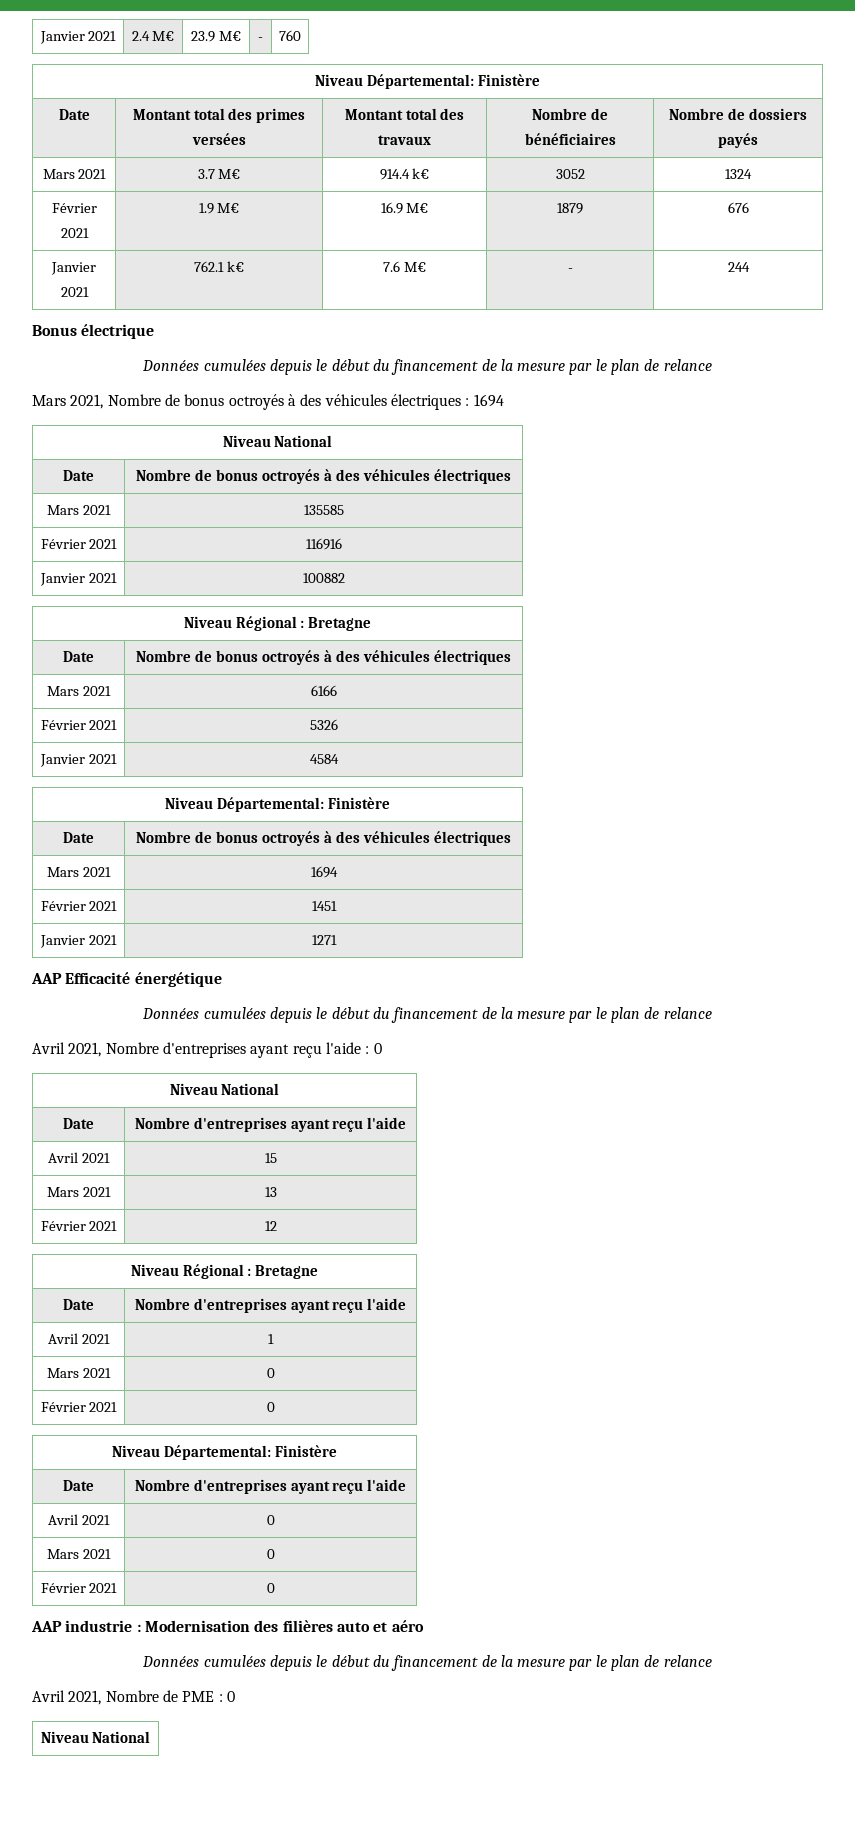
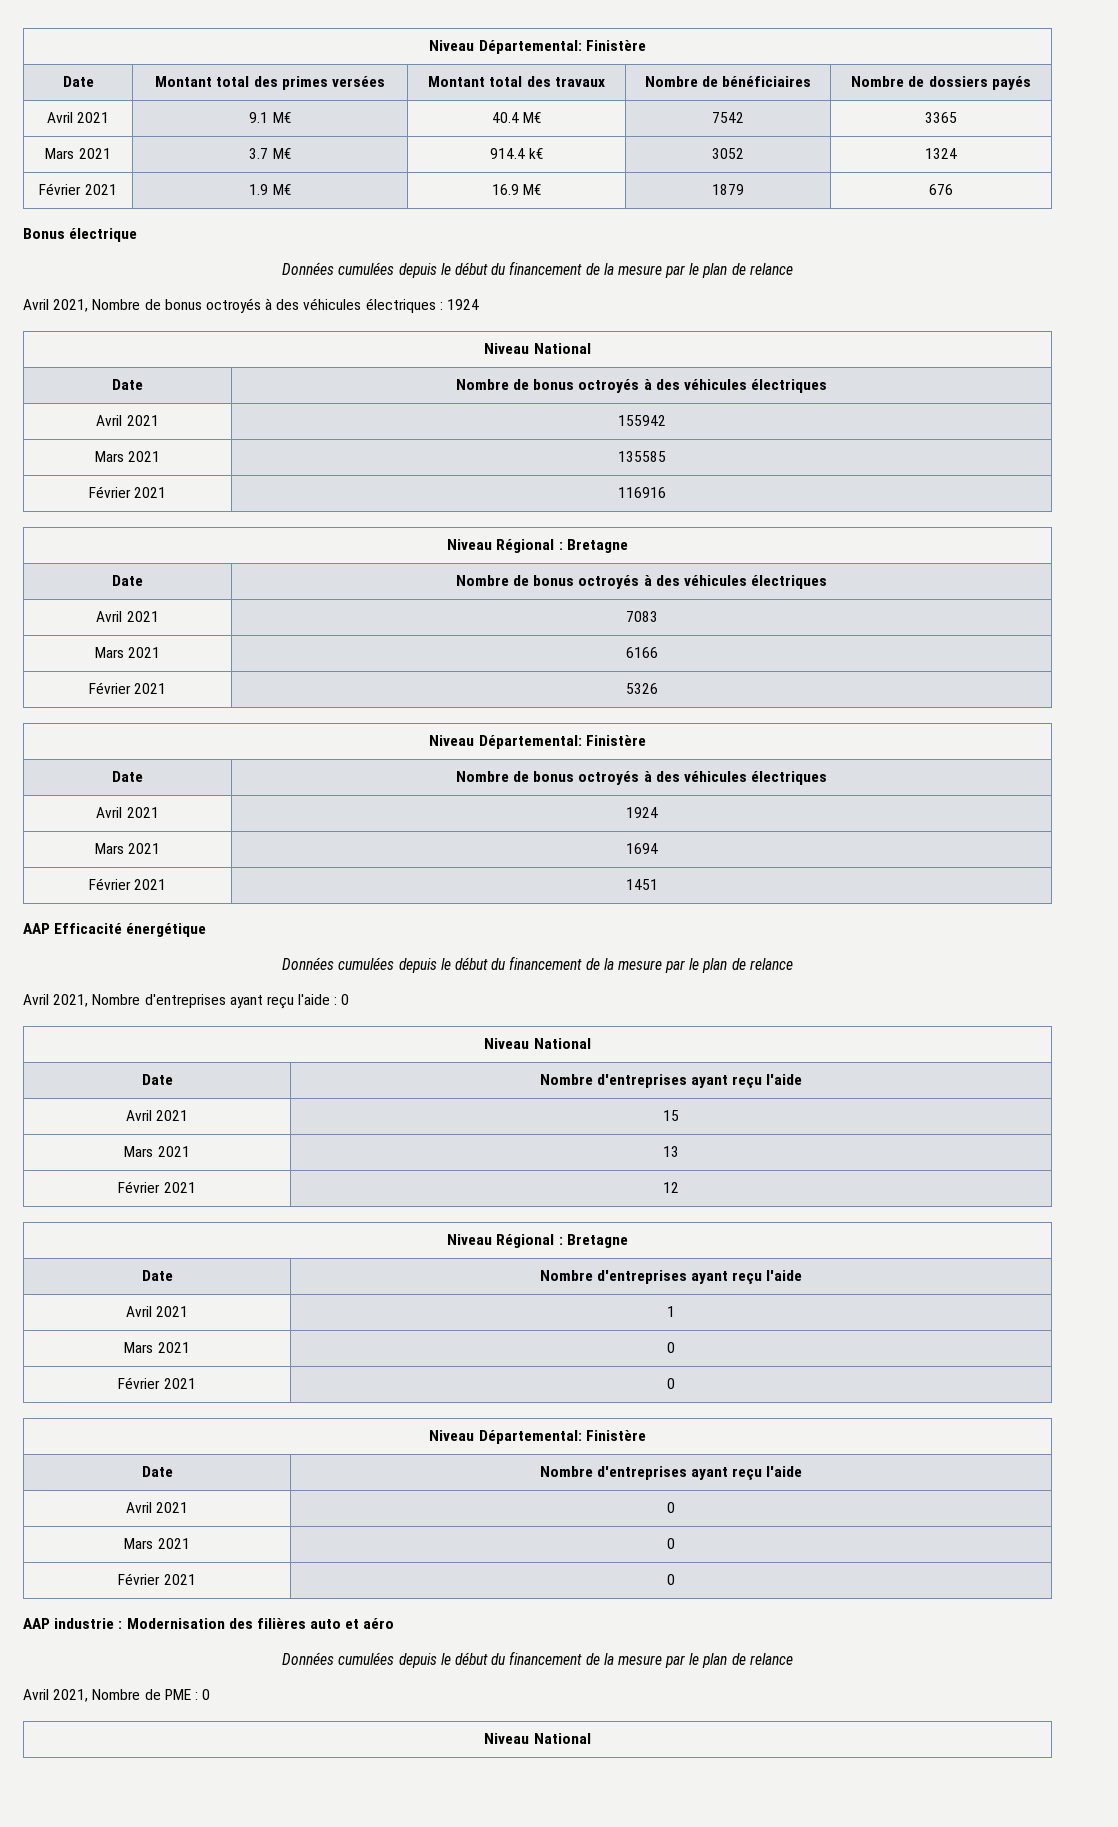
- Janvier 2021 | 2.4 M€ | 23.9 M€ | - | 760
+ Avril 2021 | 9.1 M€ | 40.4 M€ | 7542 | 3365
- Janvier 2021 | 762.1 k€ | 7.6 M€ | - | 244
- Mars 2021, Nombre de bonus octroyés à des véhicules électriques : 1694
+ Avril 2021, Nombre de bonus octroyés à des véhicules électriques : 1924
+ Avril 2021 | 155942
- Janvier 2021 | 100882
+ Avril 2021 | 7083
- Janvier 2021 | 4584
+ Avril 2021 | 1924
- Janvier 2021 | 1271

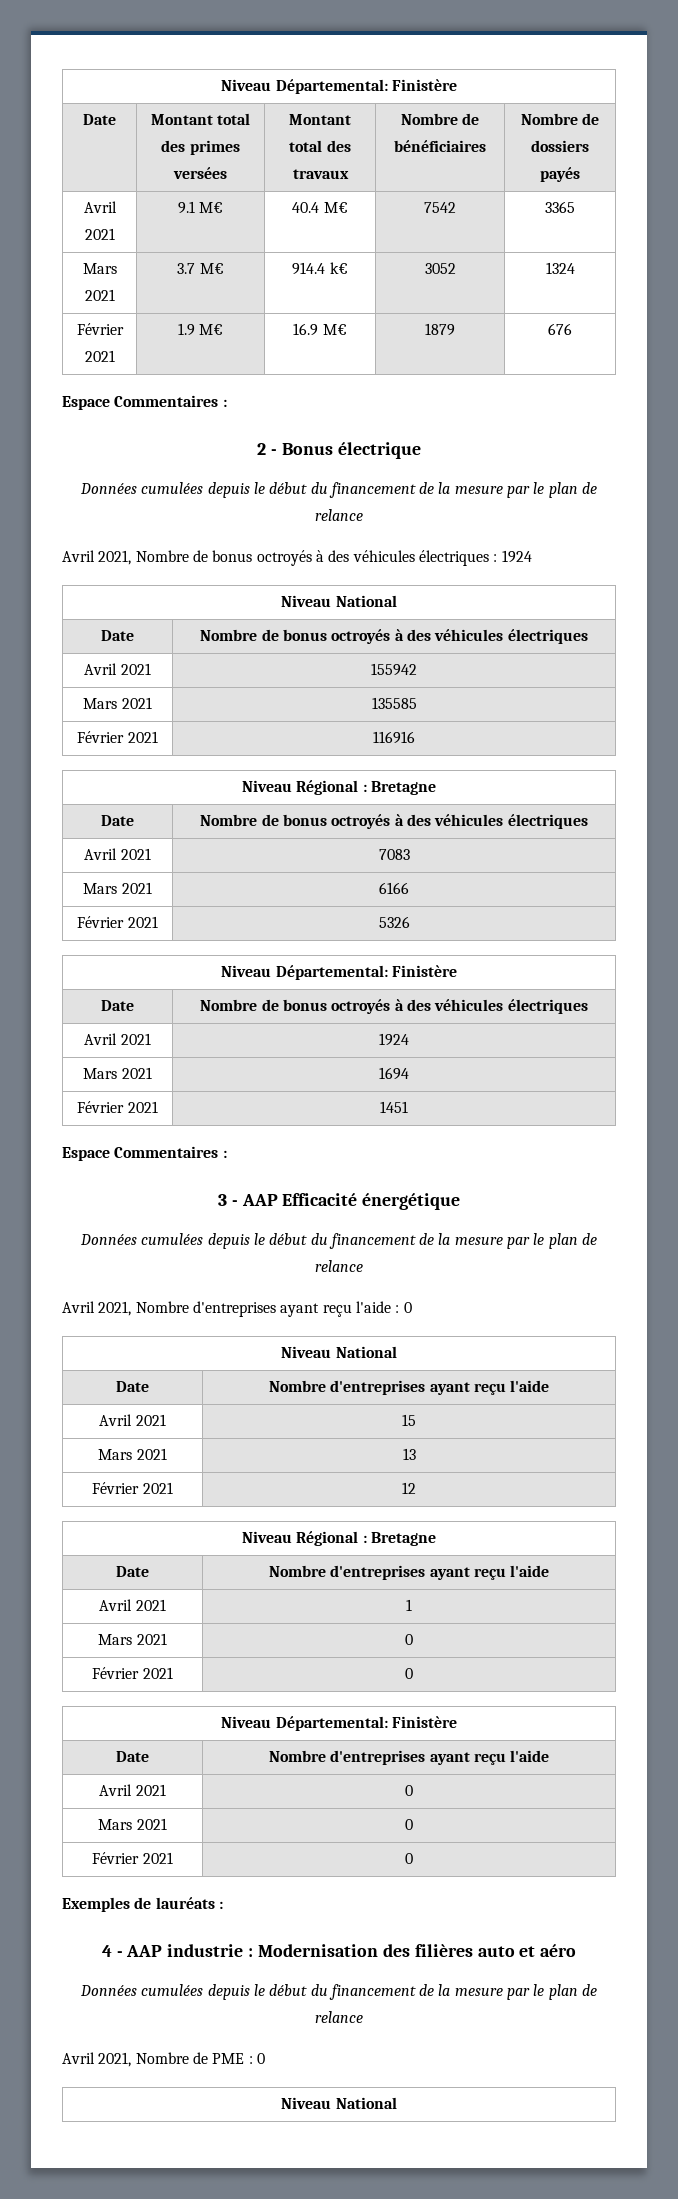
  Février 2021 | 1.9 M€ | 16.9 M€ | 1879 | 676
- Bonus électrique
+ Espace Commentaires :
+ 2 - Bonus électrique
  Février 2021 | 1451
- AAP Efficacité énergétique
+ Espace Commentaires :
+ 3 - AAP Efficacité énergétique
- AAP industrie : Modernisation des filières auto et aéro
+ Exemples de lauréats :
+ 4 - AAP industrie : Modernisation des filières auto et aéro

